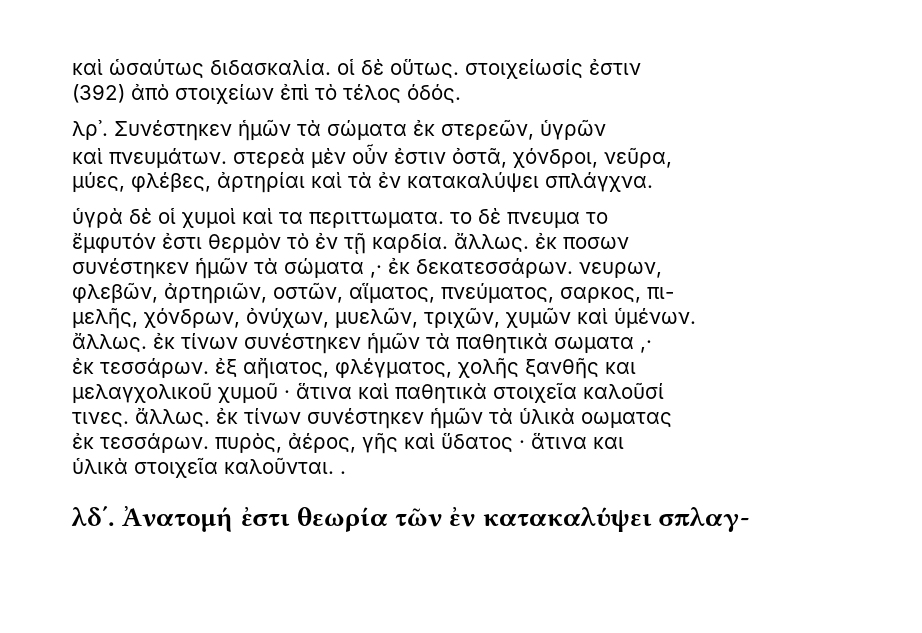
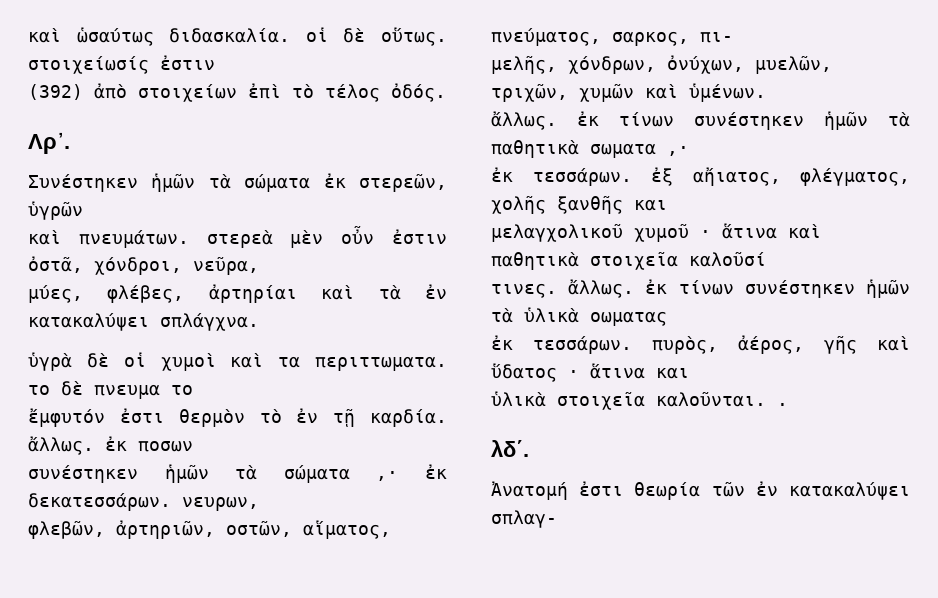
- (392) ἀπὸ στοιχείων ἐπὶ τὸ τέλος όδός.
- λρ᾽. Συνέστηκεν ἡμῶν τὰ σώματα ἐκ στερεῶν, ὑγρῶν
+ (392) ἀπὸ στοιχείων ἐπὶ τὸ τέλος ὀδός.
+ Λρ᾽.
+ Συνέστηκεν ἡμῶν τὰ σώματα ἐκ στερεῶν, ὑγρῶν
- λδ΄. Ἀνατομή ἐστι θεωρία τῶν ἐν κατακαλύψει σπλαγ-
+ λδ΄.
+ Ἀνατομή ἐστι θεωρία τῶν ἐν κατακαλύψει σπλαγ-

